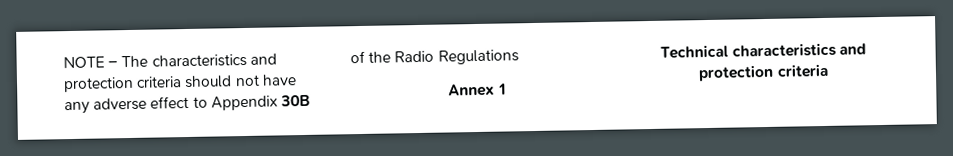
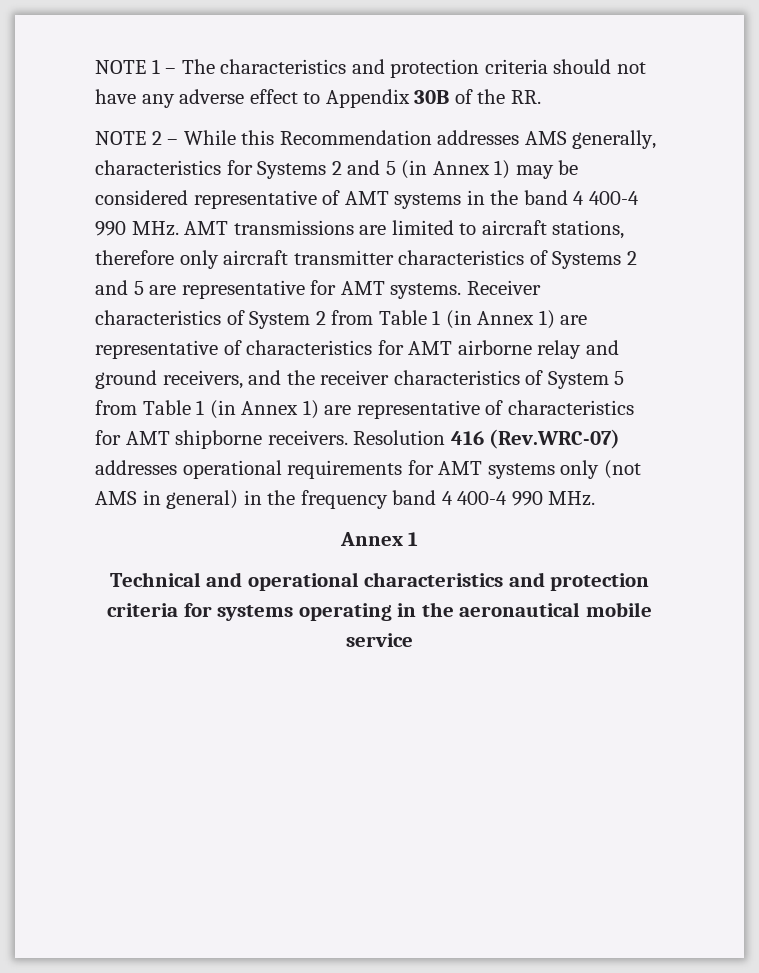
- NOTE – The characteristics and protection criteria should not have any adverse effect to Appendix 30B of the Radio Regulations
+ NOTE 1 – The characteristics and protection criteria should not have any adverse effect to Appendix 30B of the RR.
+ NOTE 2 – While this Recommendation addresses AMS generally, characteristics for Systems 2 and 5 (in Annex 1) may be considered representative of AMT systems in the band 4 400-4 990 MHz. AMT transmissions are limited to aircraft stations, therefore only aircraft transmitter characteristics of Systems 2 and 5 are representative for AMT systems. Receiver characteristics of System 2 from Table 1 (in Annex 1) are representative of characteristics for AMT airborne relay and ground receivers, and the receiver characteristics of System 5 from Table 1 (in Annex 1) are representative of characteristics for AMT shipborne receivers. Resolution 416 (Rev.WRC-07) addresses operational requirements for AMT systems only (not AMS in general) in the frequency band 4 400-4 990 MHz.
- Technical characteristics and protection criteria
+ Technical and operational characteristics and protection criteria for systems operating in the aeronautical mobile service

